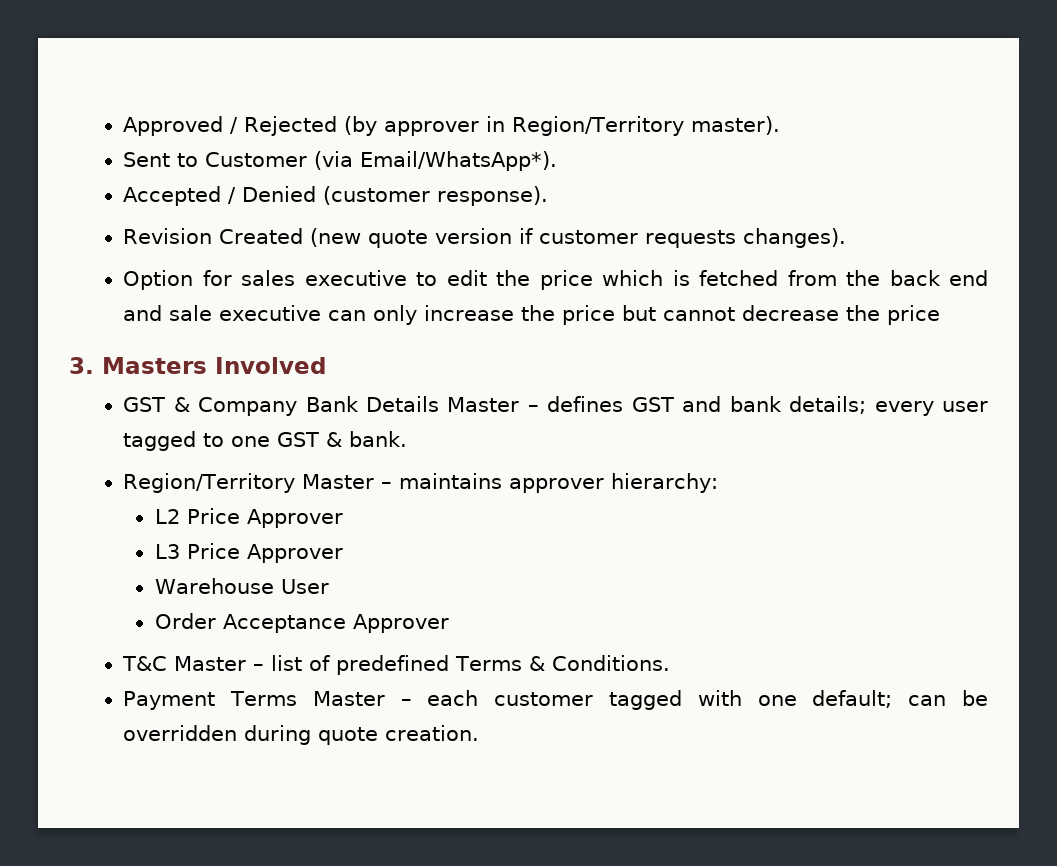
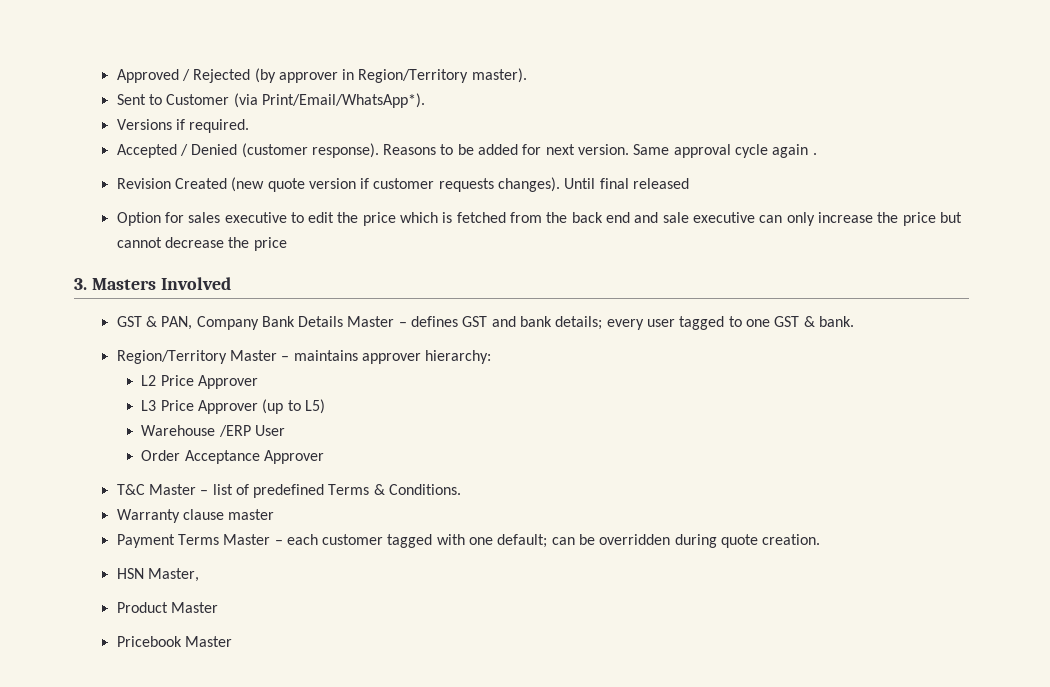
- Sent to Customer (via Email/WhatsApp*).
+ Sent to Customer (via Print/Email/WhatsApp*).
+ Versions if required.
+ Reasons to be added for next version. Same approval cycle again .
+ Until final released
- GST & Company Bank Details Master – defines GST and bank details; every user tagged to one GST & bank.
+ GST & PAN, Company Bank Details Master – defines GST and bank details; every user tagged to one GST & bank.
- L3 Price Approver
+ L3 Price Approver (up to L5)
- Warehouse User
+ Warehouse /ERP User
+ Warranty clause master
+ HSN Master,
+ Product Master
+ Pricebook Master

